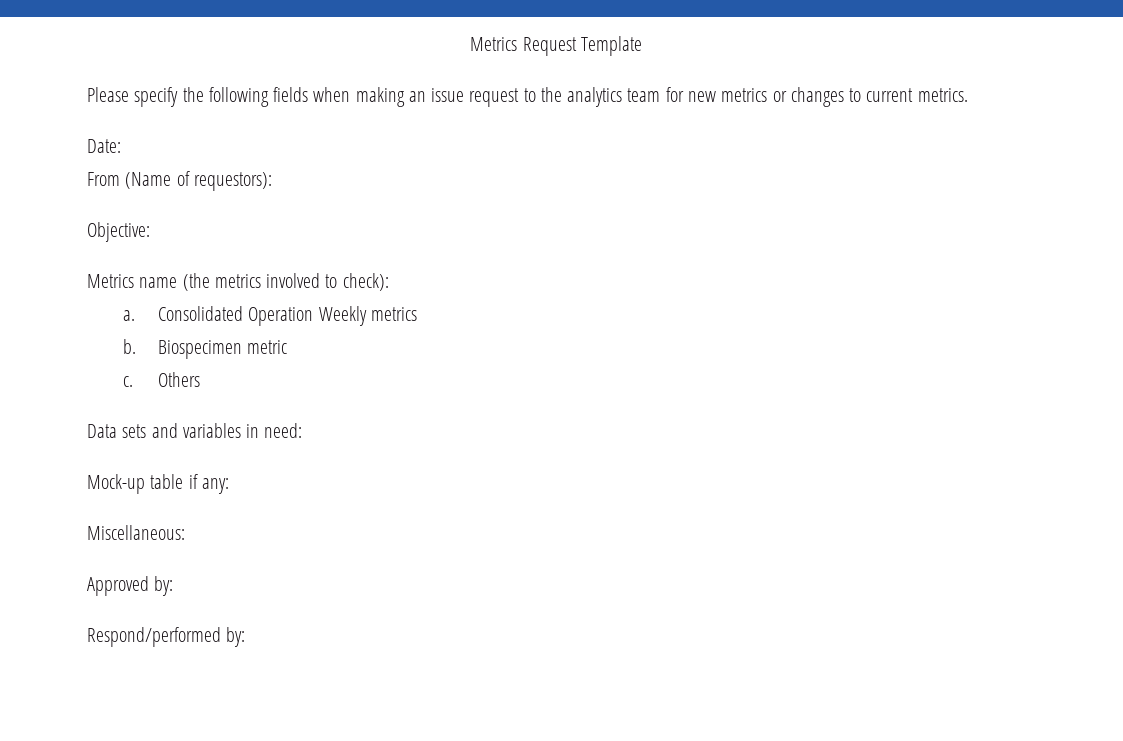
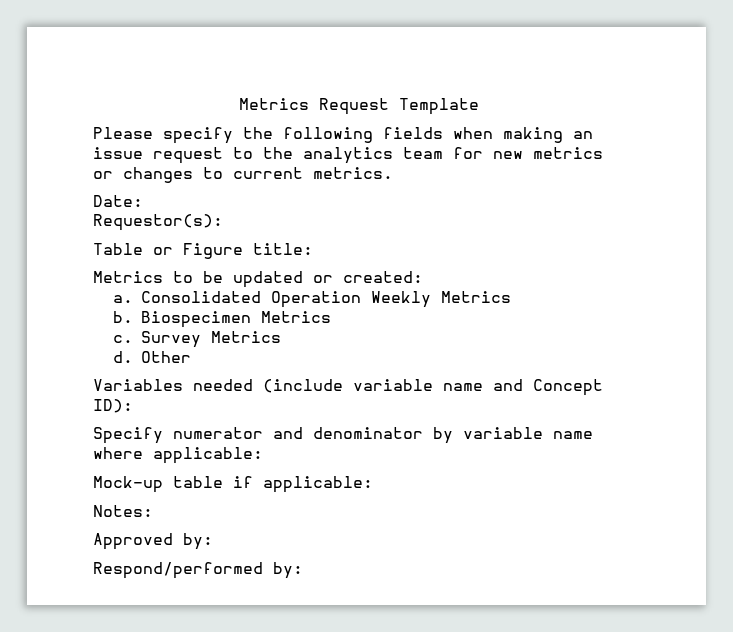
- From (Name of requestors):
- Objective:
- Metrics name (the metrics involved to check):
+ Requestor(s):
+ Table or Figure title:
+ Metrics to be updated or created:
- Consolidated Operation Weekly metrics
+ Consolidated Operation Weekly Metrics
- Biospecimen metric
+ Biospecimen Metrics
- Others
- Data sets and variables in need:
+ Survey Metrics
+ d. Other
+ Variables needed (include variable name and Concept ID):
+ Specify numerator and denominator by variable name where applicable:
- Mock-up table if any:
- Miscellaneous:
+ Mock-up table if applicable:
+ Notes:

